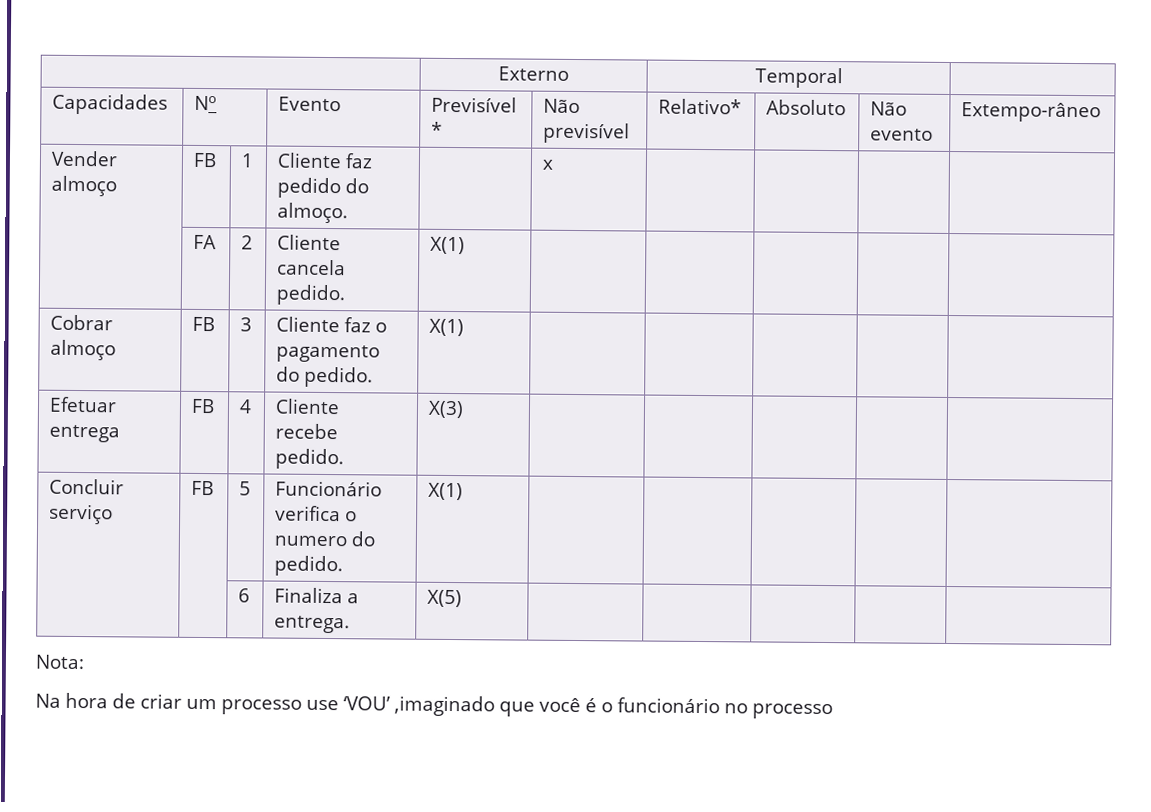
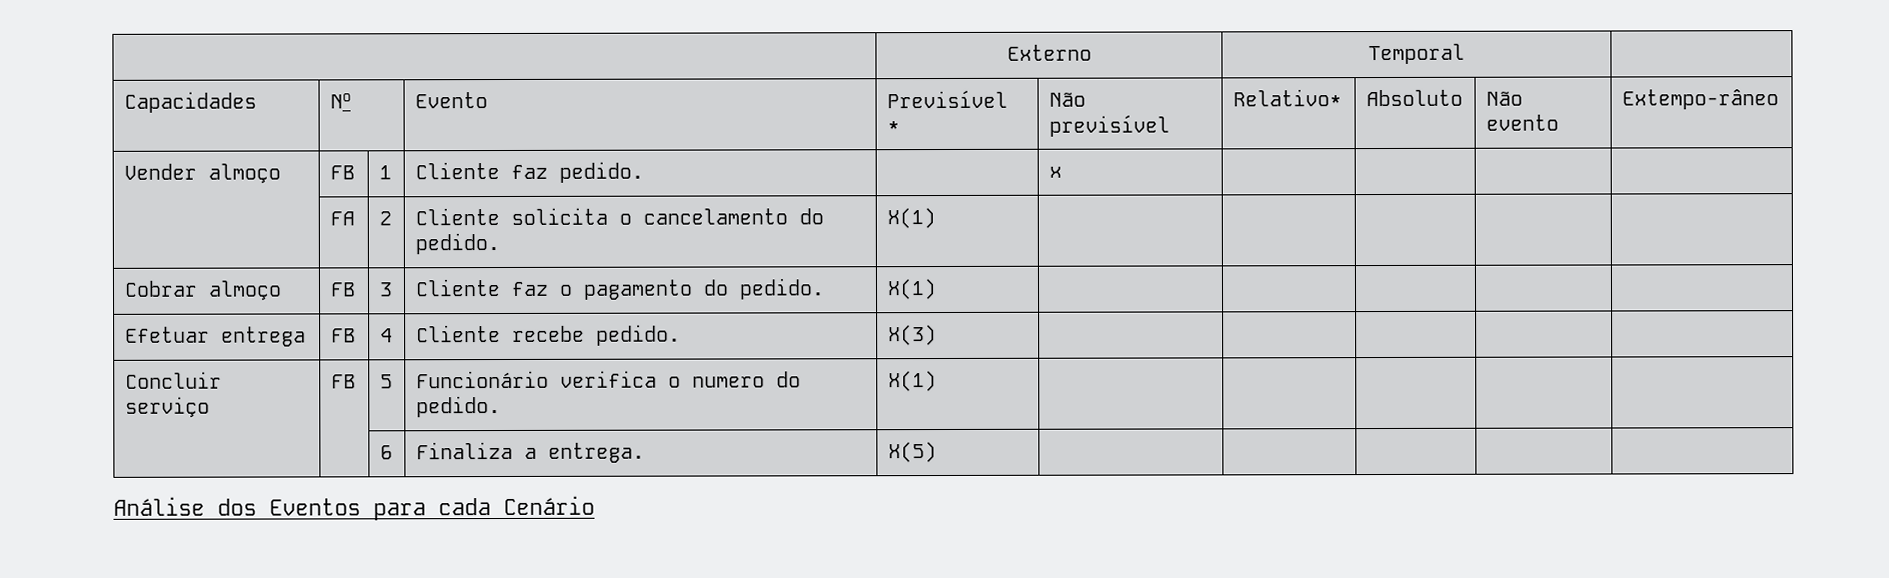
- Vender almoço | FB | 1 | Cliente faz pedido do almoço. | | x | | | |
+ Vender almoço | FB | 1 | Cliente faz pedido. | | x | | | |
- | FA | 2 | Cliente cancela pedido. | X(1) | | | | |
+ | FA | 2 | Cliente solicita o cancelamento do pedido. | X(1) | | | | |
- Nota:
- Na hora de criar um processo use ‘VOU’ ,imaginado que você é o funcionário no processo
+ Análise dos Eventos para cada Cenário

